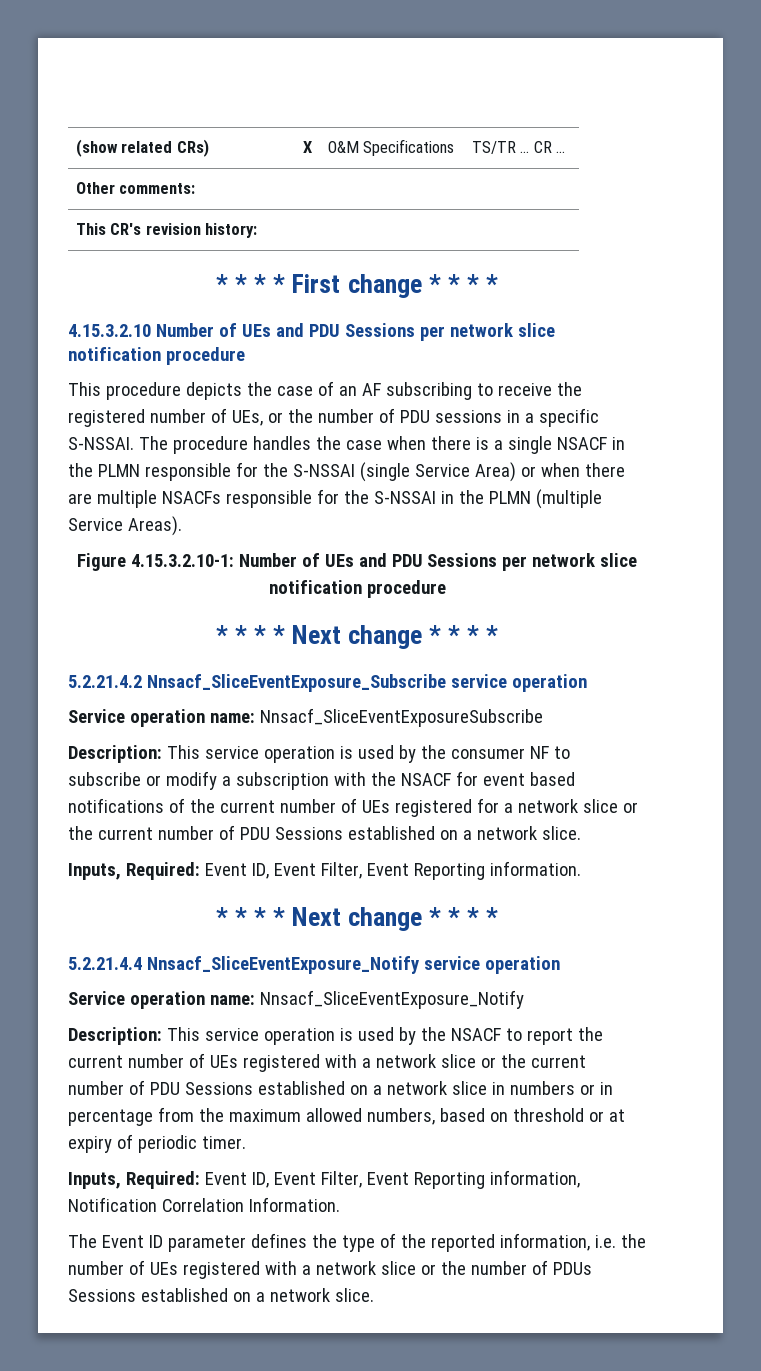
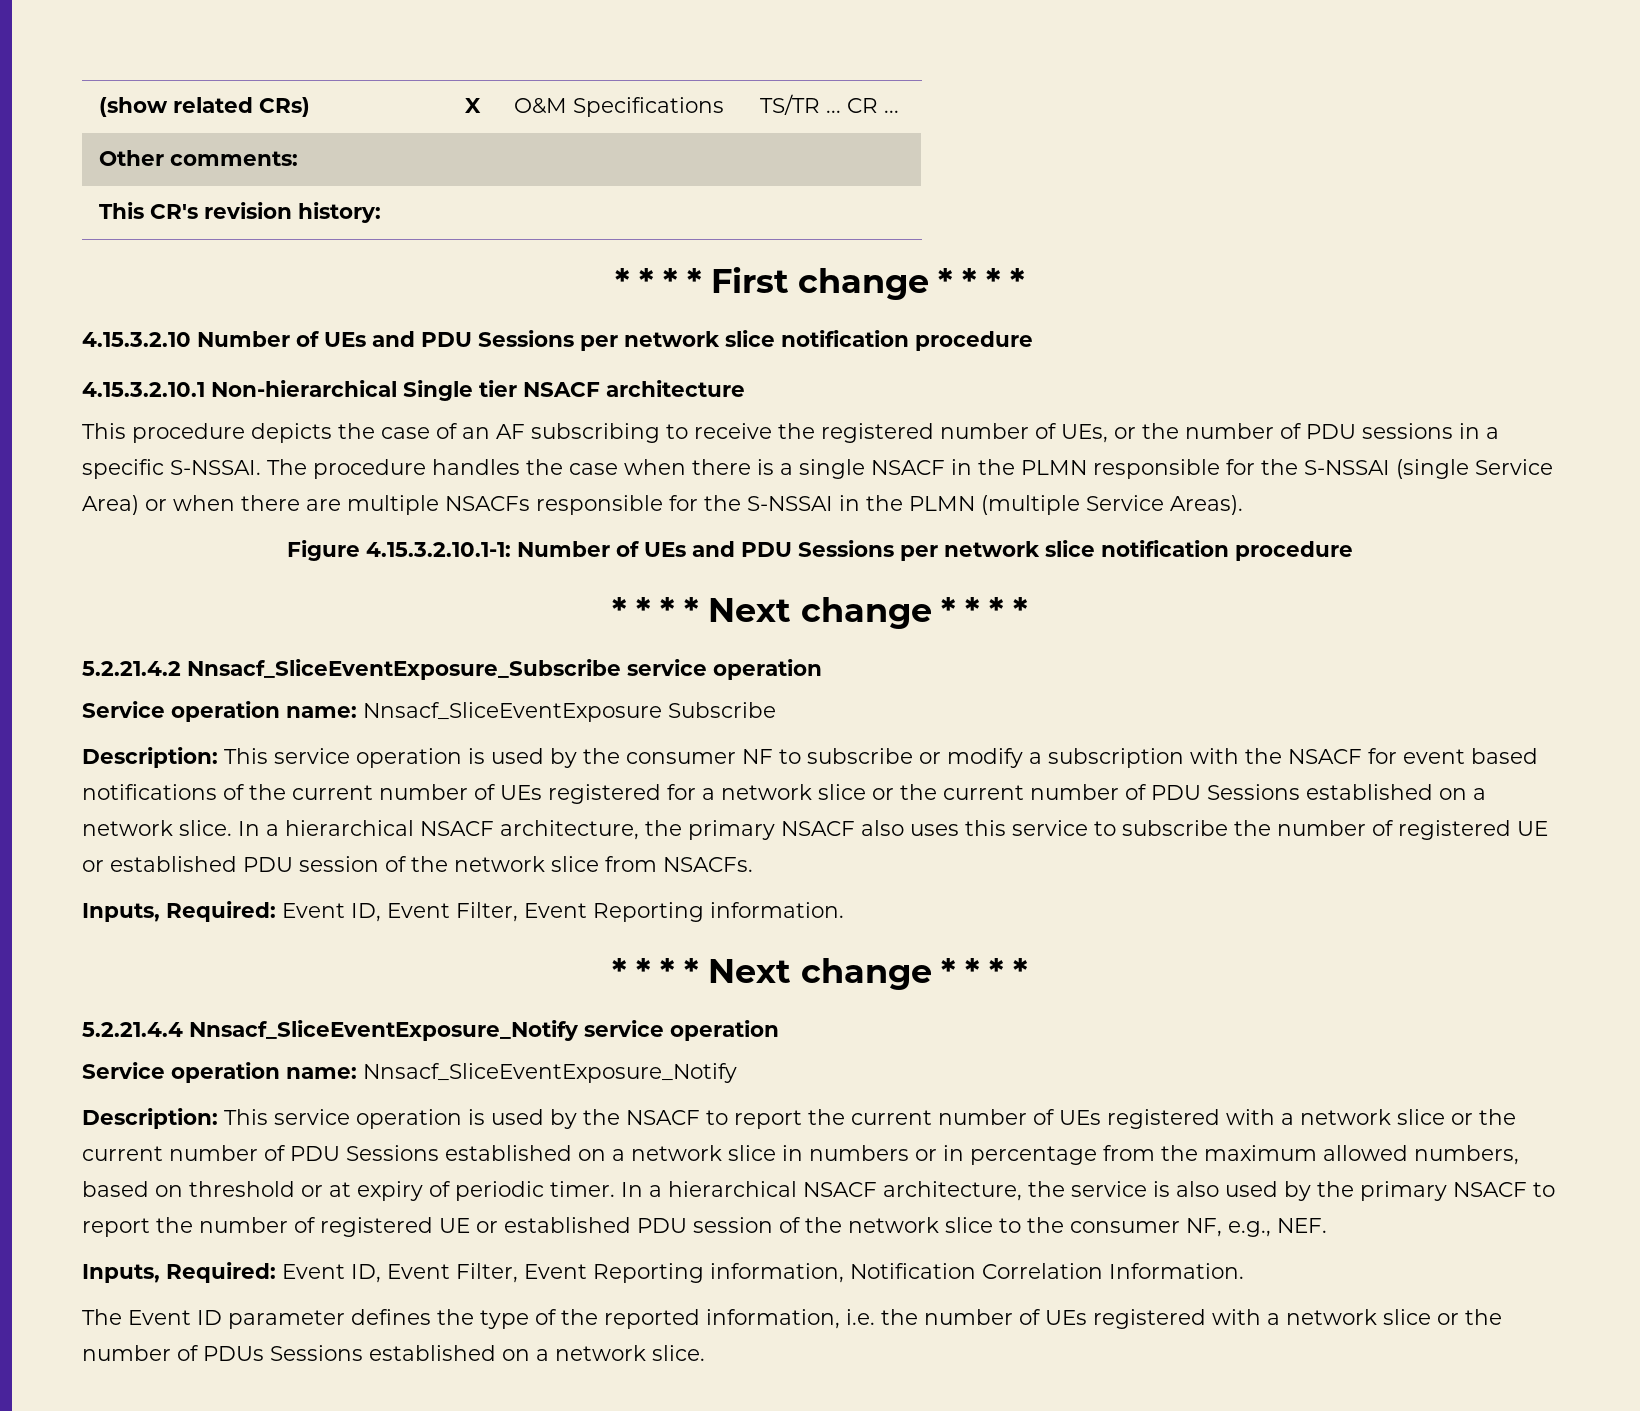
+ 4.15.3.2.10.1 Non-hierarchical Single tier NSACF architecture
- Figure 4.15.3.2.10-1: Number of UEs and PDU Sessions per network slice notification procedure
+ Figure 4.15.3.2.10.1-1: Number of UEs and PDU Sessions per network slice notification procedure
- Service operation name: Nnsacf_SliceEventExposureSubscribe
+ Service operation name: Nnsacf_SliceEventExposure Subscribe
+ In a hierarchical NSACF architecture, the primary NSACF also uses this service to subscribe the number of registered UE or established PDU session of the network slice from NSACFs.
+ In a hierarchical NSACF architecture, the service is also used by the primary NSACF to report the number of registered UE or established PDU session of the network slice to the consumer NF, e.g., NEF.

